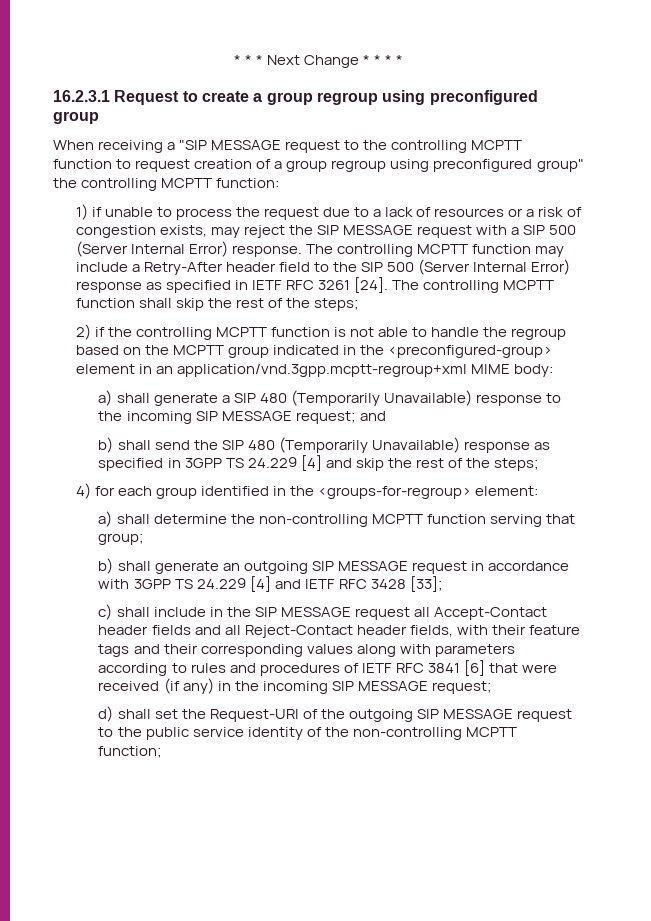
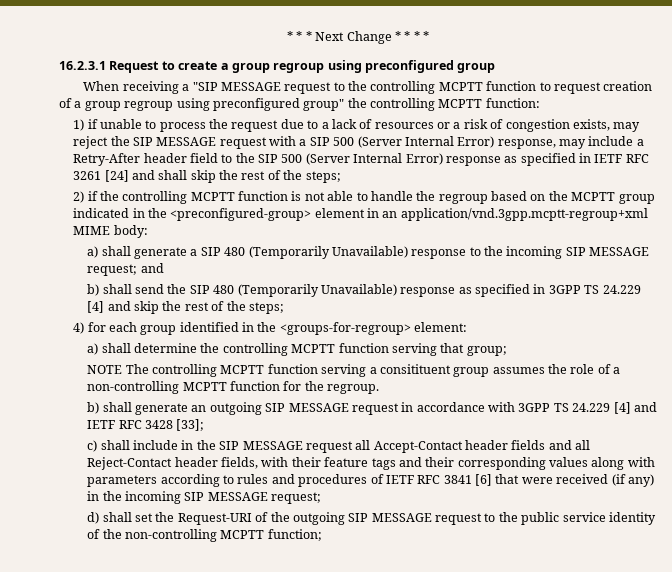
- 1) if unable to process the request due to a lack of resources or a risk of congestion exists, may reject the SIP MESSAGE request with a SIP 500 (Server Internal Error) response. The controlling MCPTT function may include a Retry-After header field to the SIP 500 (Server Internal Error) response as specified in IETF RFC 3261 [24]. The controlling MCPTT function shall skip the rest of the steps;
+ 1) if unable to process the request due to a lack of resources or a risk of congestion exists, may reject the SIP MESSAGE request with a SIP 500 (Server Internal Error) response, may include a Retry-After header field to the SIP 500 (Server Internal Error) response as specified in IETF RFC 3261 [24] and shall skip the rest of the steps;
- a) shall determine the non-controlling MCPTT function serving that group;
+ a) shall determine the controlling MCPTT function serving that group;
+ NOTE The controlling MCPTT function serving a consitituent group assumes the role of a non-controlling MCPTT function for the regroup.

